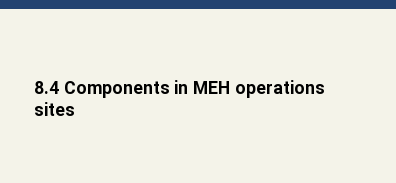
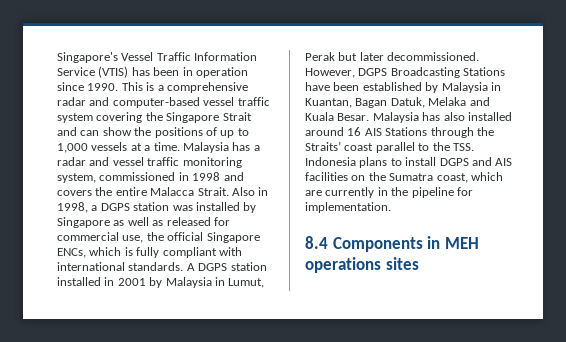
+ Singapore's Vessel Traffic Information Service (VTIS) has been in operation since 1990. This is a comprehensive radar and computer-based vessel traffic system covering the Singapore Strait and can show the positions of up to 1,000 vessels at a time. Malaysia has a radar and vessel traffic monitoring system, commissioned in 1998 and covers the entire Malacca Strait. Also in 1998, a DGPS station was installed by Singapore as well as released for commercial use, the official Singapore ENCs, which is fully compliant with international standards. A DGPS station installed in 2001 by Malaysia in Lumut, Perak but later decommissioned. However, DGPS Broadcasting Stations have been established by Malaysia in Kuantan, Bagan Datuk, Melaka and Kuala Besar. Malaysia has also installed around 16 AIS Stations through the Straits’ coast parallel to the TSS. Indonesia plans to install DGPS and AIS facilities on the Sumatra coast, which are currently in the pipeline for implementation.

